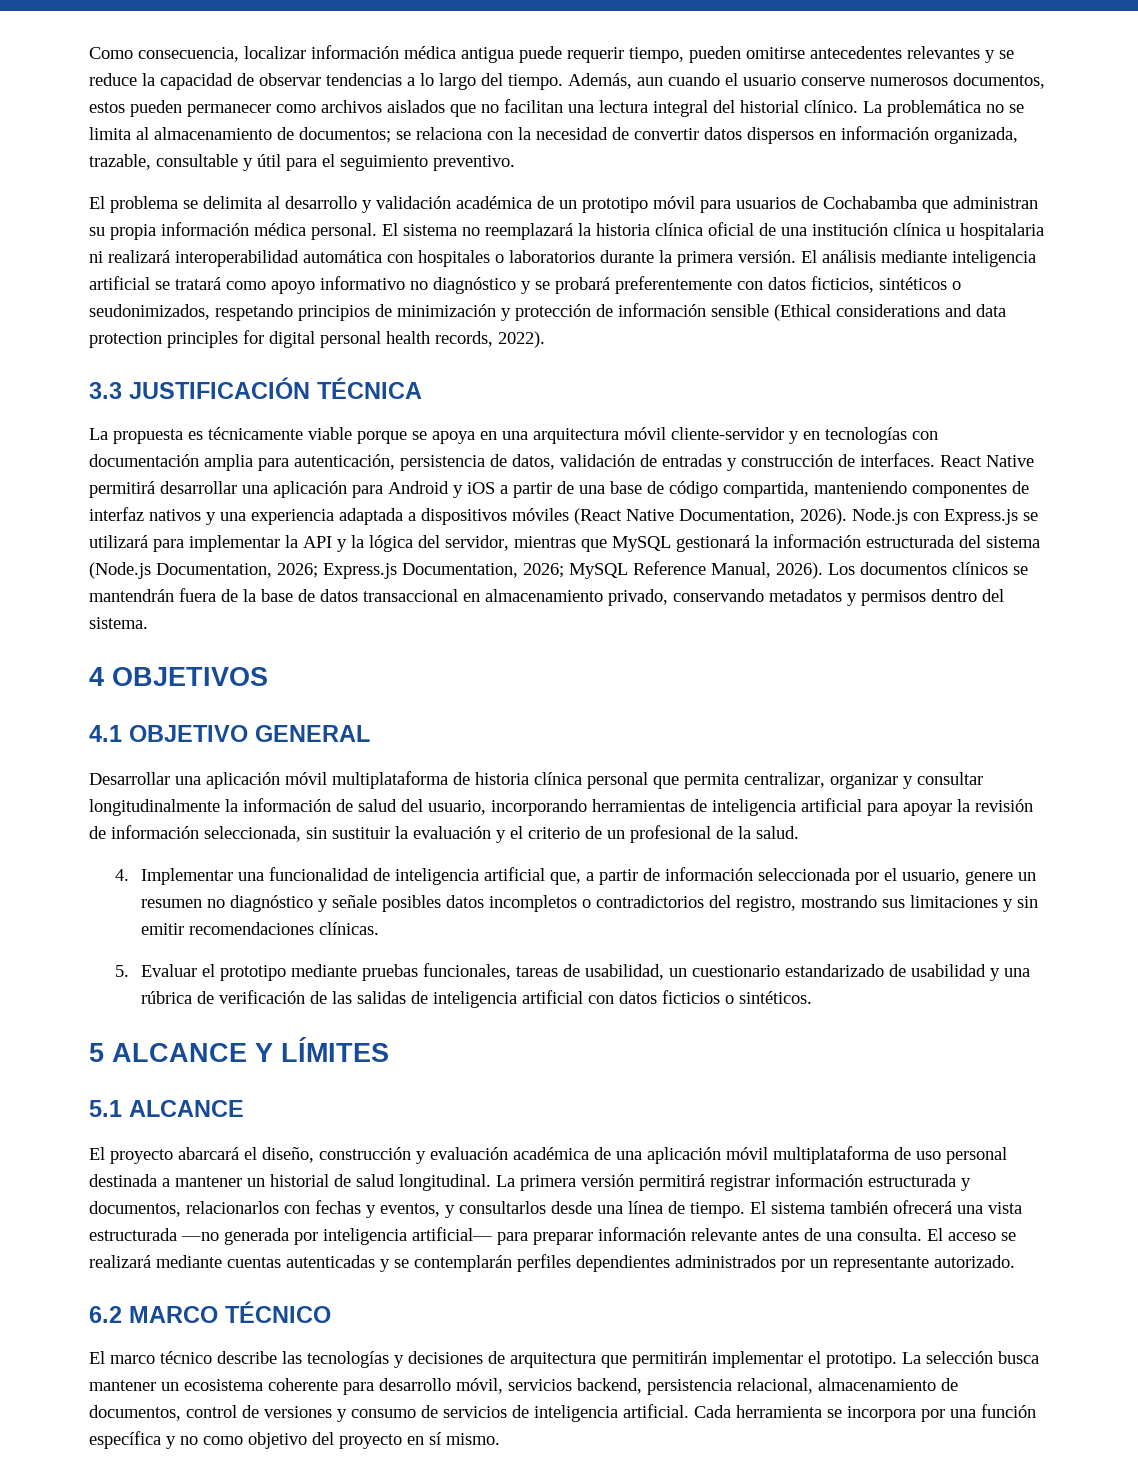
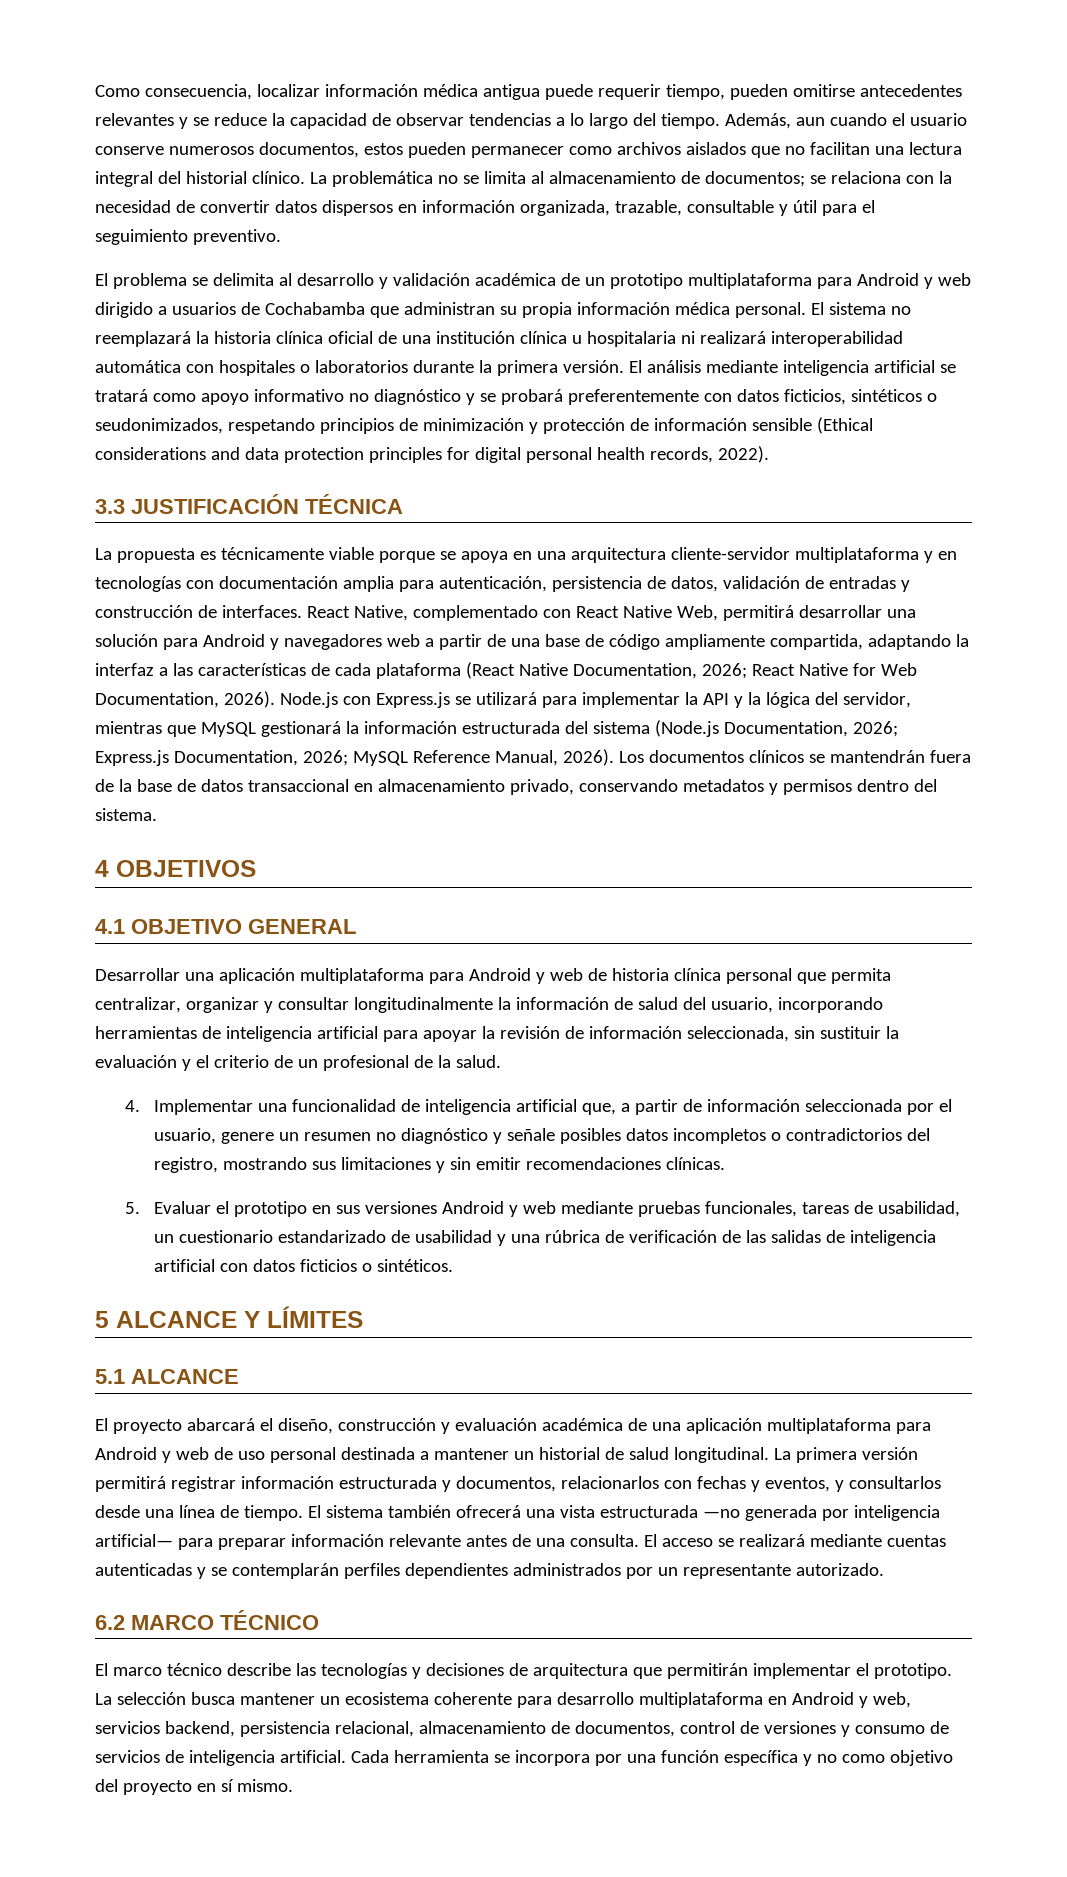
- El problema se delimita al desarrollo y validación académica de un prototipo móvil para usuarios de Cochabamba que administran su propia información médica personal.
+ El problema se delimita al desarrollo y validación académica de un prototipo multiplataforma para Android y web dirigido a usuarios de Cochabamba que administran su propia información médica personal.
- La propuesta es técnicamente viable porque se apoya en una arquitectura móvil cliente-servidor y en tecnologías con documentación amplia para autenticación, persistencia de datos, validación de entradas y construcción de interfaces.
+ La propuesta es técnicamente viable porque se apoya en una arquitectura cliente-servidor multiplataforma y en tecnologías con documentación amplia para autenticación, persistencia de datos, validación de entradas y construcción de interfaces.
- React Native permitirá desarrollar una aplicación para Android y iOS a partir de una base de código compartida, manteniendo componentes de interfaz nativos y una experiencia adaptada a dispositivos móviles (React Native Documentation, 2026).
+ React Native, complementado con React Native Web, permitirá desarrollar una solución para Android y navegadores web a partir de una base de código ampliamente compartida, adaptando la interfaz a las características de cada plataforma (React Native Documentation, 2026; React Native for Web Documentation, 2026).
- Desarrollar una aplicación móvil multiplataforma de historia clínica personal que permita centralizar, organizar y consultar longitudinalmente la información de salud del usuario, incorporando herramientas de inteligencia artificial para apoyar la revisión de información seleccionada, sin sustituir la evaluación y el criterio de un profesional de la salud.
+ Desarrollar una aplicación multiplataforma para Android y web de historia clínica personal que permita centralizar, organizar y consultar longitudinalmente la información de salud del usuario, incorporando herramientas de inteligencia artificial para apoyar la revisión de información seleccionada, sin sustituir la evaluación y el criterio de un profesional de la salud.
- 5. Evaluar el prototipo mediante pruebas funcionales, tareas de usabilidad, un cuestionario estandarizado de usabilidad y una rúbrica de verificación de las salidas de inteligencia artificial con datos ficticios o sintéticos.
+ 5. Evaluar el prototipo en sus versiones Android y web mediante pruebas funcionales, tareas de usabilidad, un cuestionario estandarizado de usabilidad y una rúbrica de verificación de las salidas de inteligencia artificial con datos ficticios o sintéticos.
- El proyecto abarcará el diseño, construcción y evaluación académica de una aplicación móvil multiplataforma de uso personal destinada a mantener un historial de salud longitudinal.
+ El proyecto abarcará el diseño, construcción y evaluación académica de una aplicación multiplataforma para Android y web de uso personal destinada a mantener un historial de salud longitudinal.
- La selección busca mantener un ecosistema coherente para desarrollo móvil, servicios backend, persistencia relacional, almacenamiento de documentos, control de versiones y consumo de servicios de inteligencia artificial.
+ La selección busca mantener un ecosistema coherente para desarrollo multiplataforma en Android y web, servicios backend, persistencia relacional, almacenamiento de documentos, control de versiones y consumo de servicios de inteligencia artificial.

